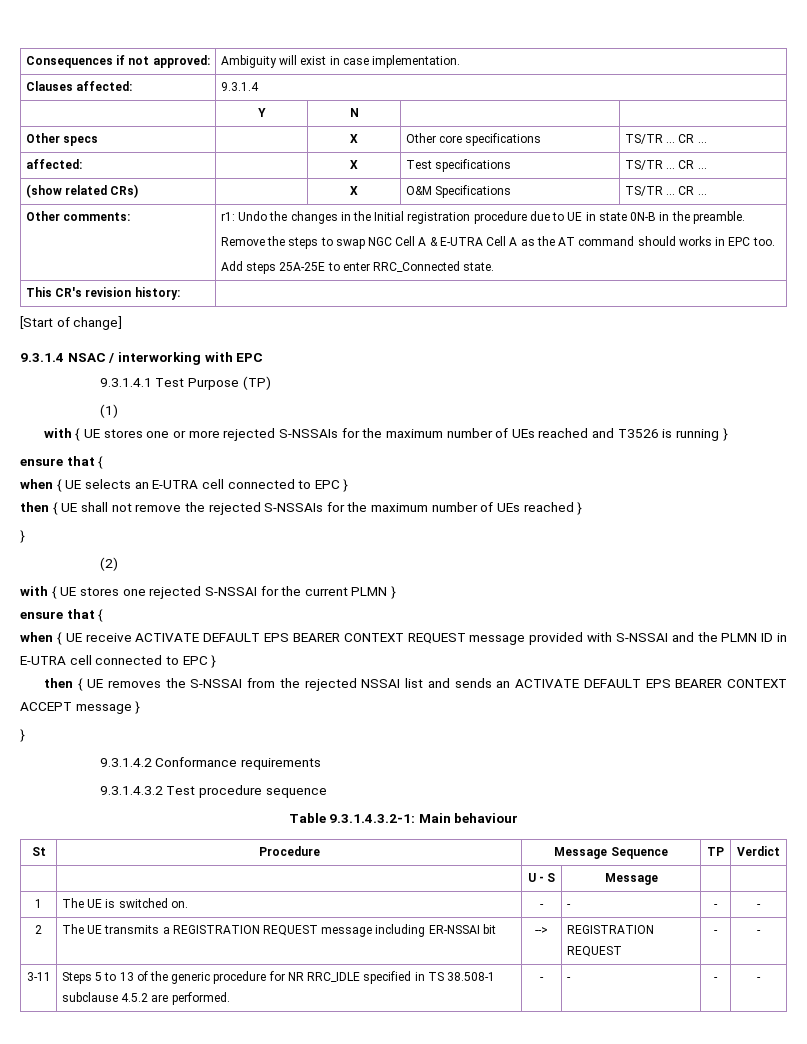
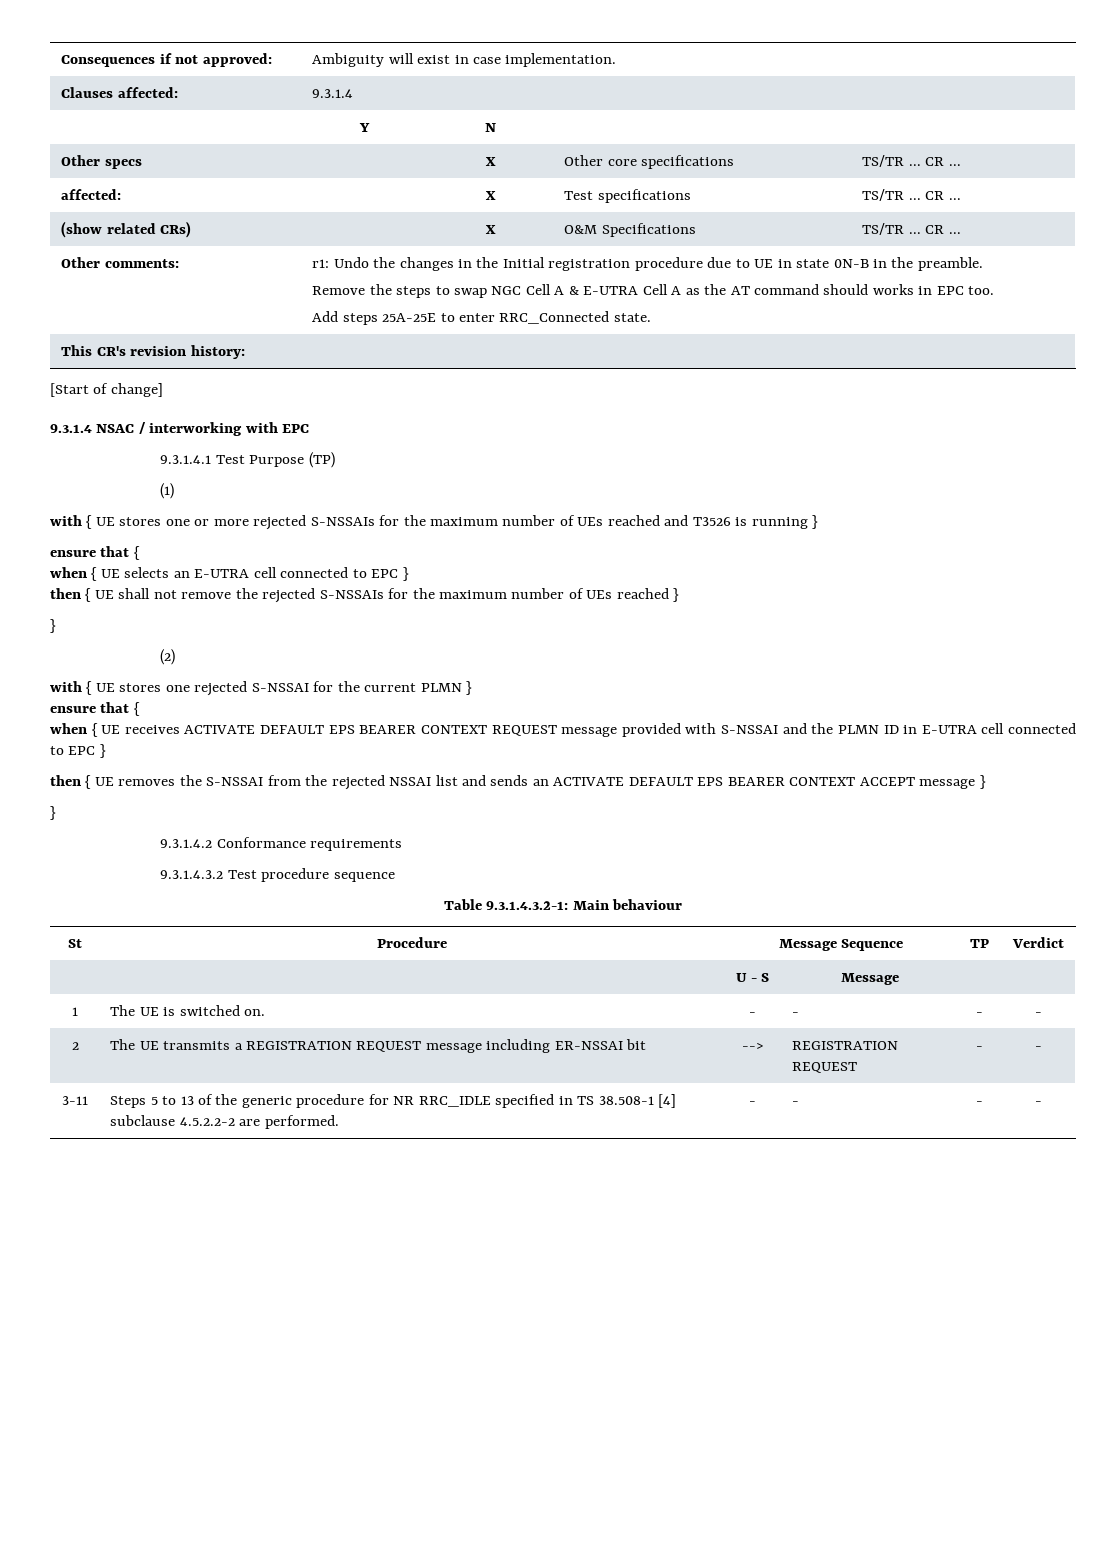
- when { UE receive ACTIVATE DEFAULT EPS BEARER CONTEXT REQUEST message provided with S-NSSAI and the PLMN ID in E-UTRA cell connected to EPC }
+ when { UE receives ACTIVATE DEFAULT EPS BEARER CONTEXT REQUEST message provided with S-NSSAI and the PLMN ID in E-UTRA cell connected to EPC }
- 3-11 | Steps 5 to 13 of the generic procedure for NR RRC_IDLE specified in TS 38.508-1 subclause 4.5.2 are performed. | - | - | - | -
+ 3-11 | Steps 5 to 13 of the generic procedure for NR RRC_IDLE specified in TS 38.508-1 [4] subclause 4.5.2.2-2 are performed. | - | - | - | -

